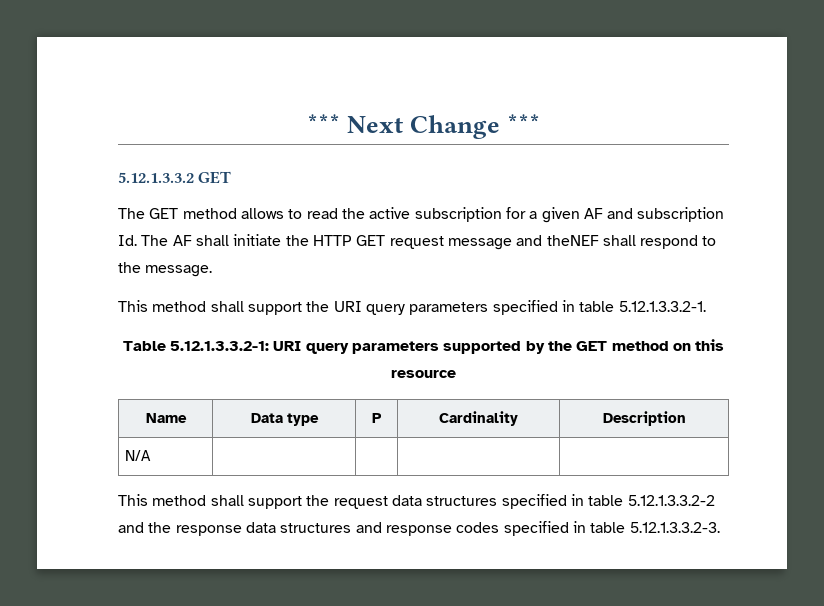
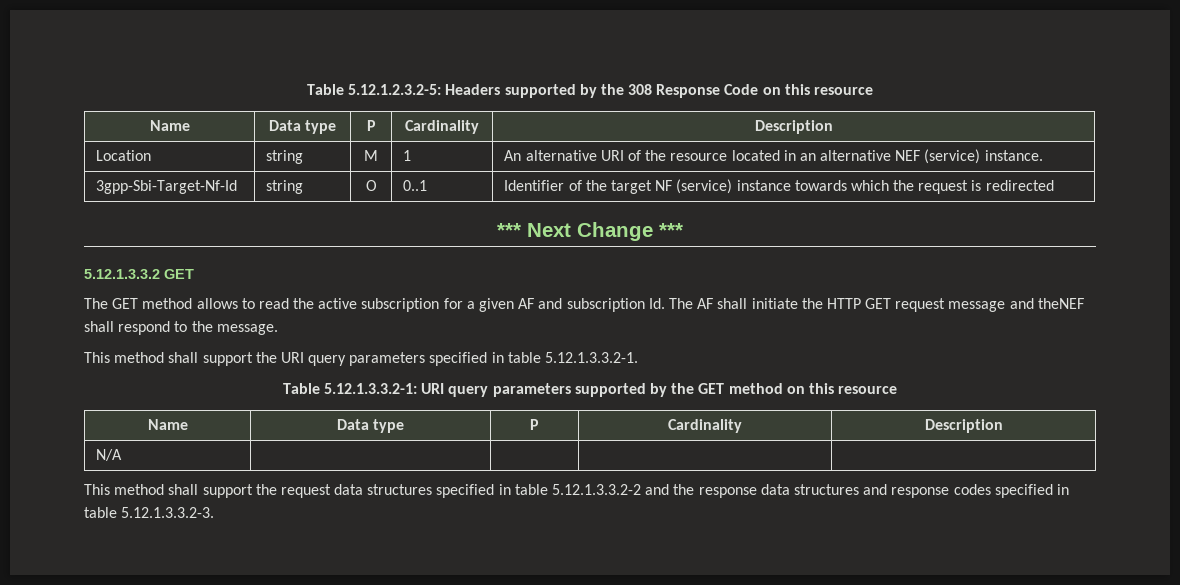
+ Table 5.12.1.2.3.2-5: Headers supported by the 308 Response Code on this resource
+ Name | Data type | P | Cardinality | Description
+ Location | string | M | 1 | An alternative URI of the resource located in an alternative NEF (service) instance.
+ 3gpp-Sbi-Target-Nf-Id | string | O | 0..1 | Identifier of the target NF (service) instance towards which the request is redirected

